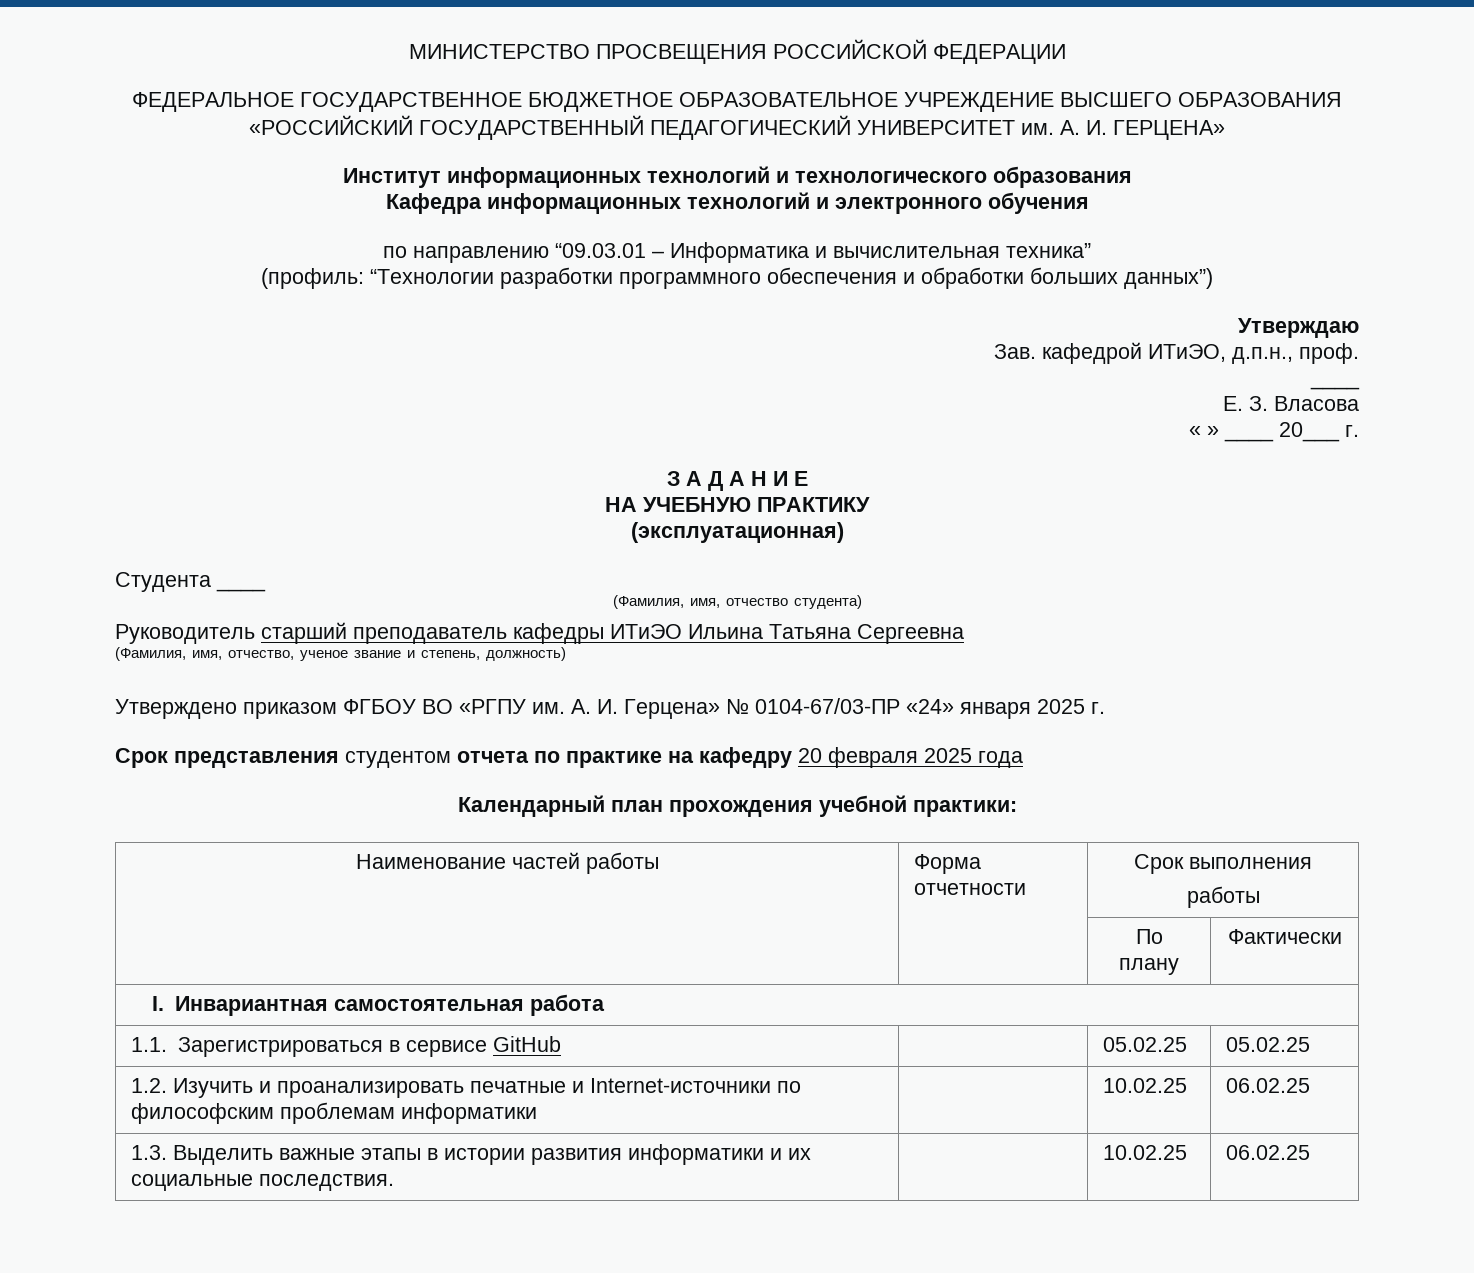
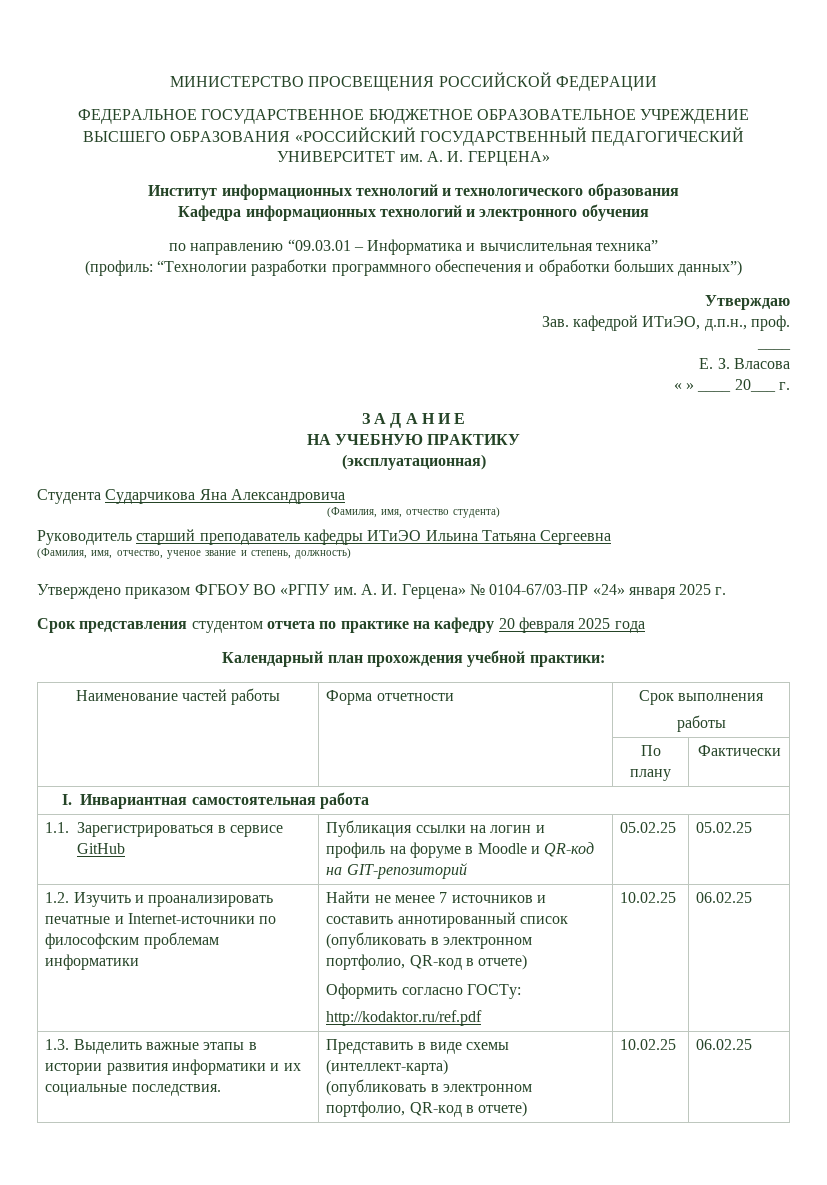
- Студента ____
+ Студента Сударчикова Яна Александровича
- 1.1. Зарегистрироваться в сервисе GitHub | | 05.02.25 | 05.02.25
+ 1.1. Зарегистрироваться в сервисе GitHub | Публикация ссылки на логин и профиль на форуме в Moodle и QR-код на GIT-репозиторий | 05.02.25 | 05.02.25
- 1.2. Изучить и проанализировать печатные и Internet-источники по философским проблемам информатики | | 10.02.25 | 06.02.25
+ 1.2. Изучить и проанализировать печатные и Internet-источники по философским проблемам информатики | Найти не менее 7 источников и составить аннотированный список (опубликовать в электронном портфолио, QR-код в отчете)
+ Оформить согласно ГОСТу:
+ http://kodaktor.ru/ref.pdf | 10.02.25 | 06.02.25
- 1.3. Выделить важные этапы в истории развития информатики и их социальные последствия. | | 10.02.25 | 06.02.25
+ 1.3. Выделить важные этапы в истории развития информатики и их социальные последствия. | Представить в виде схемы (интеллект-карта)
+ (опубликовать в электронном портфолио, QR-код в отчете) | 10.02.25 | 06.02.25

